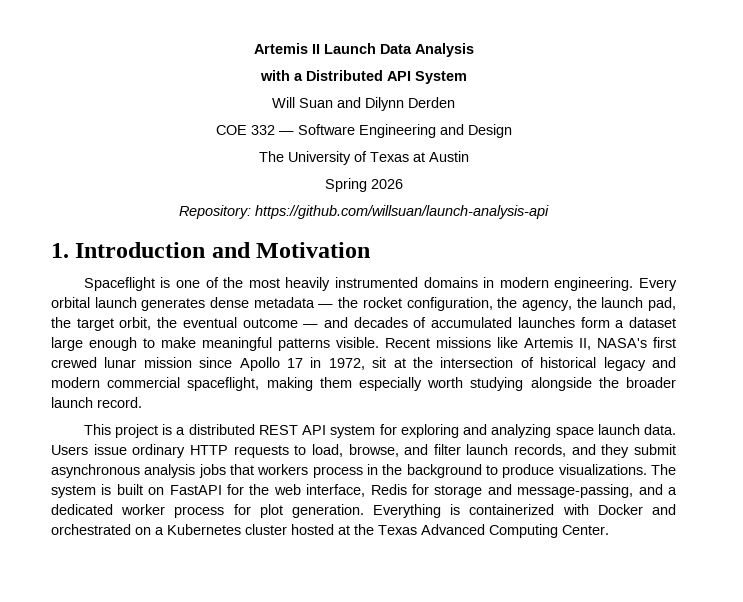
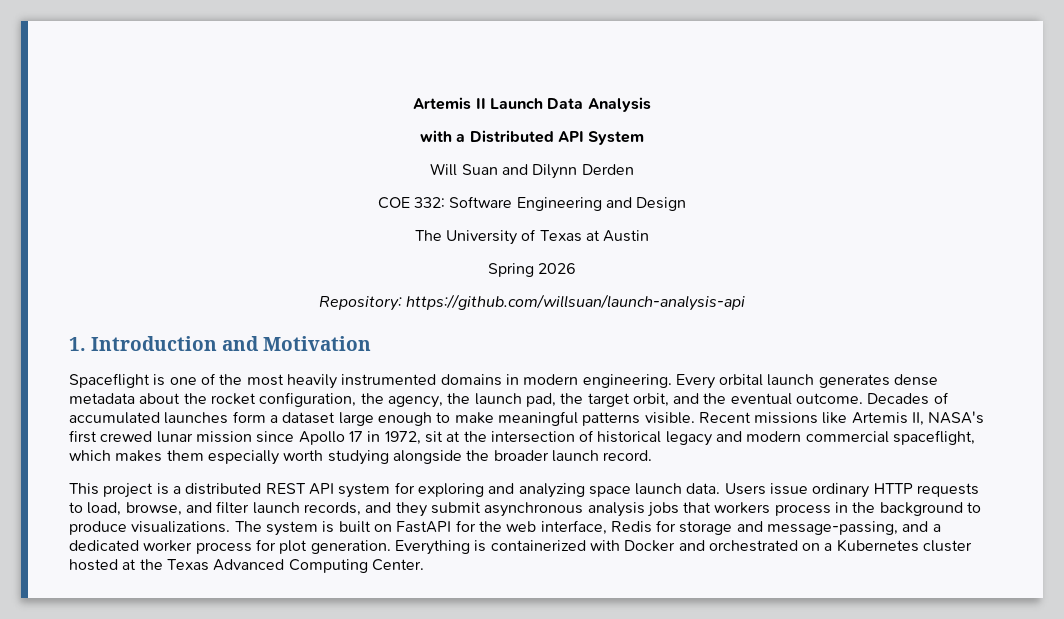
- COE 332 — Software Engineering and Design
+ COE 332: Software Engineering and Design
- Every orbital launch generates dense metadata — the rocket configuration, the agency, the launch pad, the target orbit, the eventual outcome — and decades of accumulated launches form a dataset large enough to make meaningful patterns visible.
+ Every orbital launch generates dense metadata about the rocket configuration, the agency, the launch pad, the target orbit, and the eventual outcome. Decades of accumulated launches form a dataset large enough to make meaningful patterns visible.
- Recent missions like Artemis II, NASA's first crewed lunar mission since Apollo 17 in 1972, sit at the intersection of historical legacy and modern commercial spaceflight, making them especially worth studying alongside the broader launch record.
+ Recent missions like Artemis II, NASA's first crewed lunar mission since Apollo 17 in 1972, sit at the intersection of historical legacy and modern commercial spaceflight, which makes them especially worth studying alongside the broader launch record.

